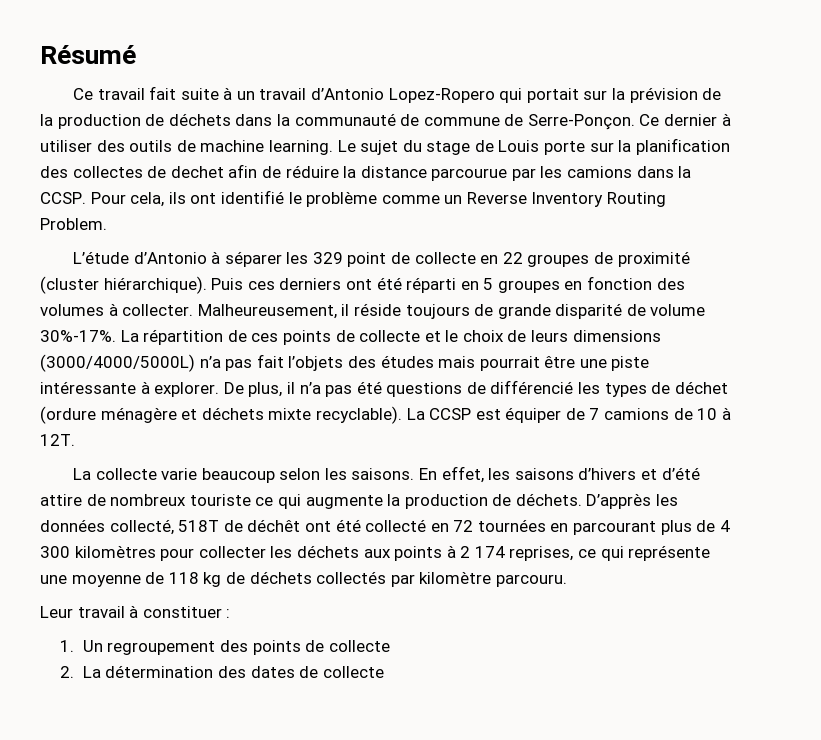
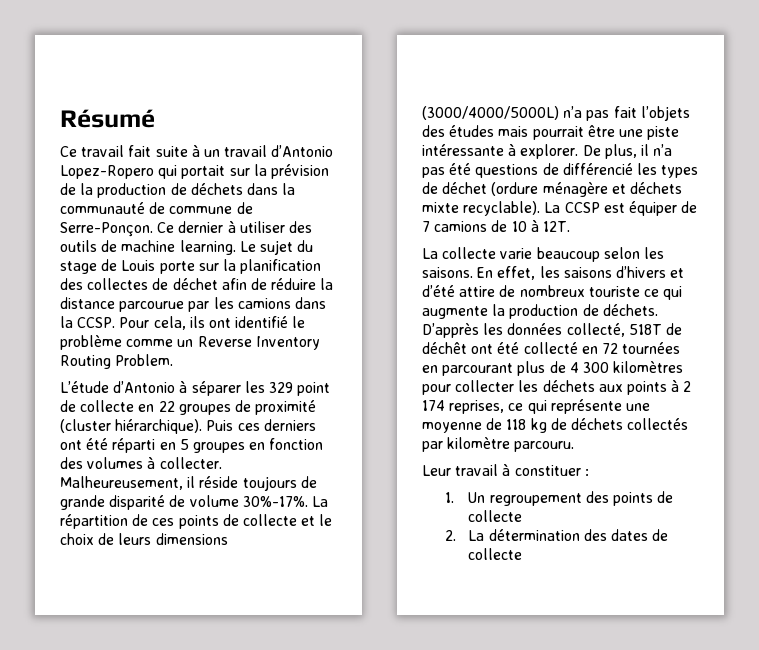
- Le sujet du stage de Louis porte sur la planification des collectes de dechet afin de réduire la distance parcourue par les camions dans la CCSP.
+ Le sujet du stage de Louis porte sur la planification des collectes de déchet afin de réduire la distance parcourue par les camions dans la CCSP.

